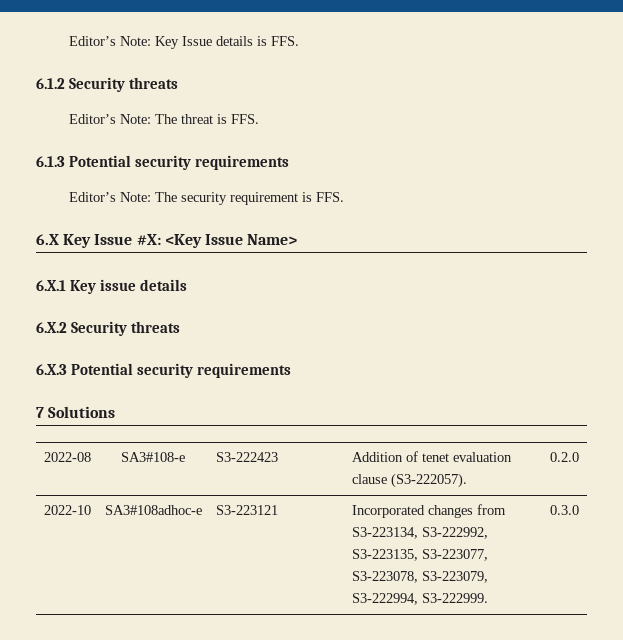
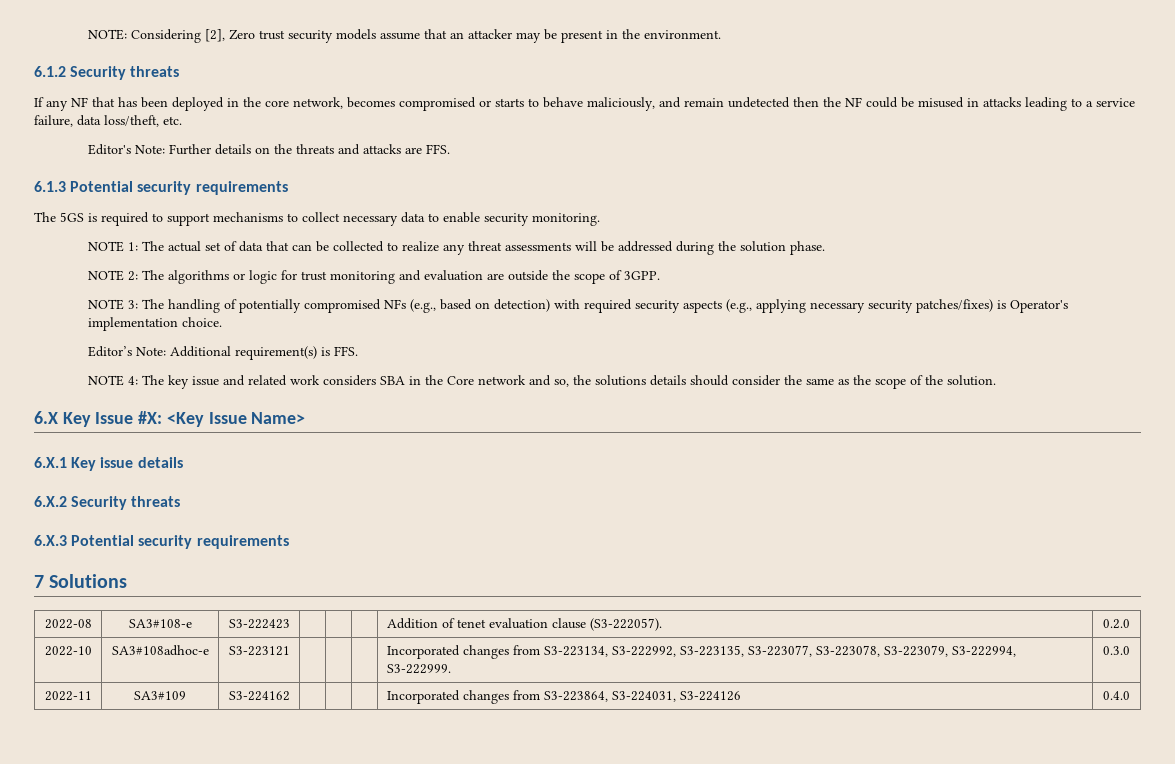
- Editor’s Note: Key Issue details is FFS.
+ NOTE: Considering [2], Zero trust security models assume that an attacker may be present in the environment.
  6.1.2 Security threats
- Editor’s Note: The threat is FFS.
+ If any NF that has been deployed in the core network, becomes compromised or starts to behave maliciously, and remain undetected then the NF could be misused in attacks leading to a service failure, data loss/theft, etc.
+ Editor's Note: Further details on the threats and attacks are FFS.
- Editor’s Note: The security requirement is FFS.
+ The 5GS is required to support mechanisms to collect necessary data to enable security monitoring.
+ NOTE 1: The actual set of data that can be collected to realize any threat assessments will be addressed during the solution phase.
+ NOTE 2: The algorithms or logic for trust monitoring and evaluation are outside the scope of 3GPP.
+ NOTE 3: The handling of potentially compromised NFs (e.g., based on detection) with required security aspects (e.g., applying necessary security patches/fixes) is Operator's implementation choice.
+ Editor’s Note: Additional requirement(s) is FFS.
+ NOTE 4: The key issue and related work considers SBA in the Core network and so, the solutions details should consider the same as the scope of the solution.
+ 2022-11 | SA3#109 | S3-224162 | | | | Incorporated changes from S3-223864, S3-224031, S3-224126 | 0.4.0

